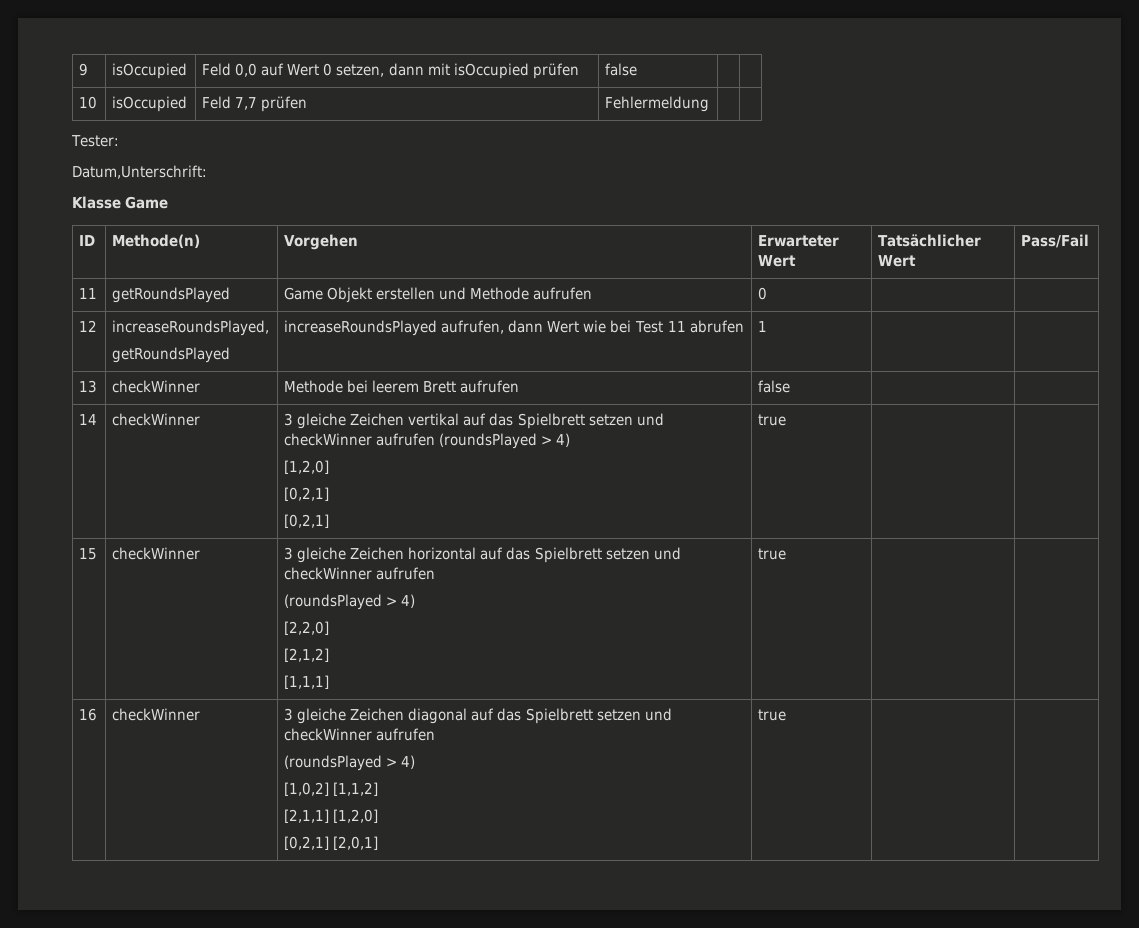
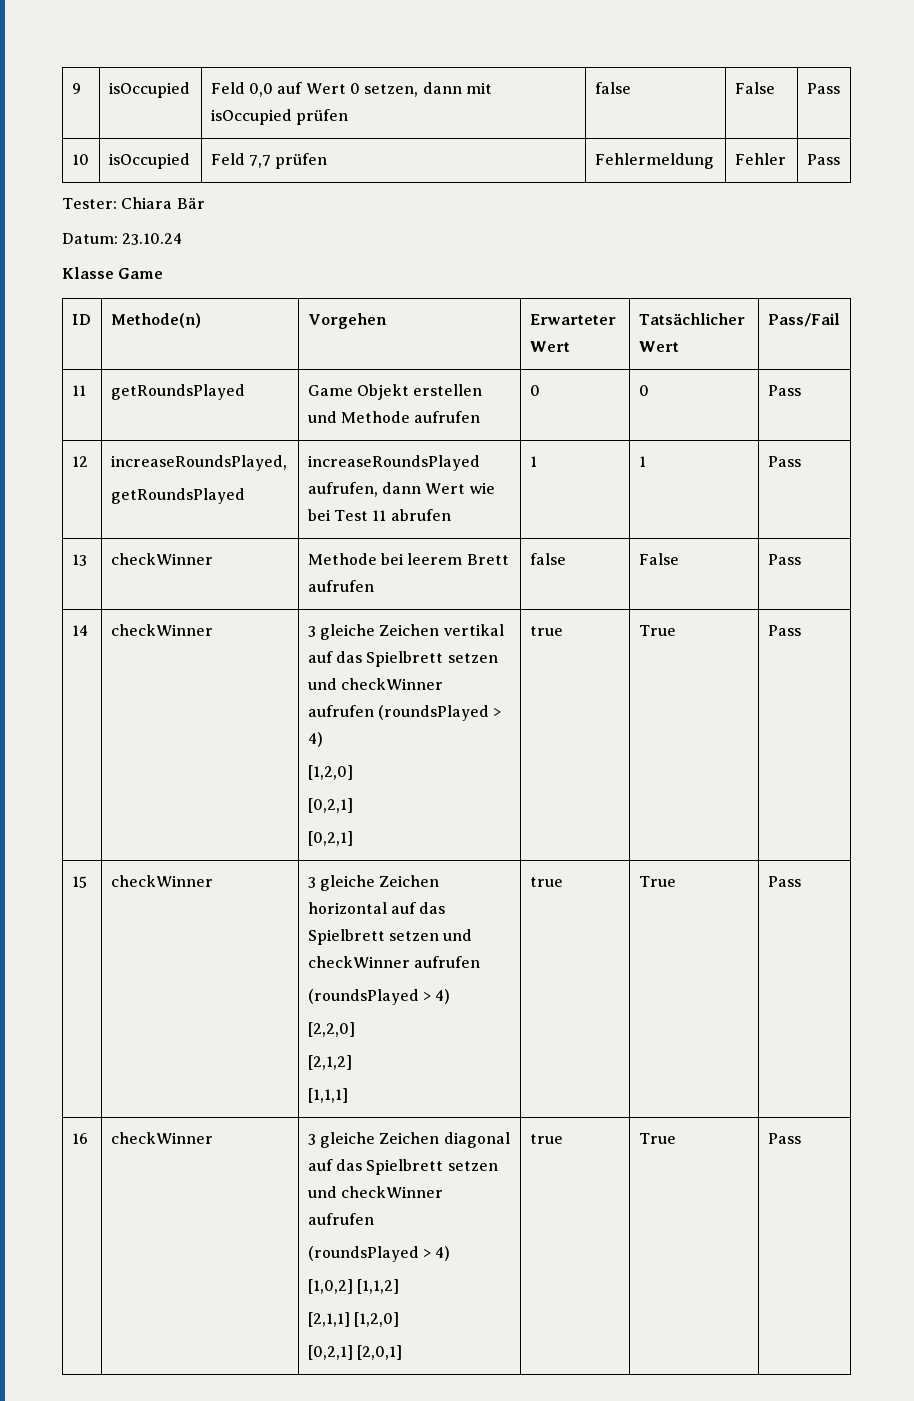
- 9 | isOccupied | Feld 0,0 auf Wert 0 setzen, dann mit isOccupied prüfen | false | |
+ 9 | isOccupied | Feld 0,0 auf Wert 0 setzen, dann mit isOccupied prüfen | false | False | Pass
- 10 | isOccupied | Feld 7,7 prüfen | Fehlermeldung | |
+ 10 | isOccupied | Feld 7,7 prüfen | Fehlermeldung | Fehler | Pass
- Tester:
- Datum,Unterschrift:
+ Tester: Chiara Bär
+ Datum: 23.10.24
- 11 | getRoundsPlayed | Game Objekt erstellen und Methode aufrufen | 0 | |
+ 11 | getRoundsPlayed | Game Objekt erstellen und Methode aufrufen | 0 | 0 | Pass
  12 | increaseRoundsPlayed,
- getRoundsPlayed | increaseRoundsPlayed aufrufen, dann Wert wie bei Test 11 abrufen | 1 | |
+ getRoundsPlayed | increaseRoundsPlayed aufrufen, dann Wert wie bei Test 11 abrufen | 1 | 1 | Pass
- 13 | checkWinner | Methode bei leerem Brett aufrufen | false | |
+ 13 | checkWinner | Methode bei leerem Brett aufrufen | false | False | Pass
  14 | checkWinner | 3 gleiche Zeichen vertikal auf das Spielbrett setzen und checkWinner aufrufen (roundsPlayed > 4)
  [1,2,0]
  [0,2,1]
- [0,2,1] | true | |
+ [0,2,1] | true | True | Pass
  15 | checkWinner | 3 gleiche Zeichen horizontal auf das Spielbrett setzen und checkWinner aufrufen
  (roundsPlayed > 4)
  [2,2,0]
  [2,1,2]
- [1,1,1] | true | |
+ [1,1,1] | true | True | Pass
  16 | checkWinner | 3 gleiche Zeichen diagonal auf das Spielbrett setzen und checkWinner aufrufen
  (roundsPlayed > 4)
  [1,0,2] [1,1,2]
  [2,1,1] [1,2,0]
- [0,2,1] [2,0,1] | true | |
+ [0,2,1] [2,0,1] | true | True | Pass

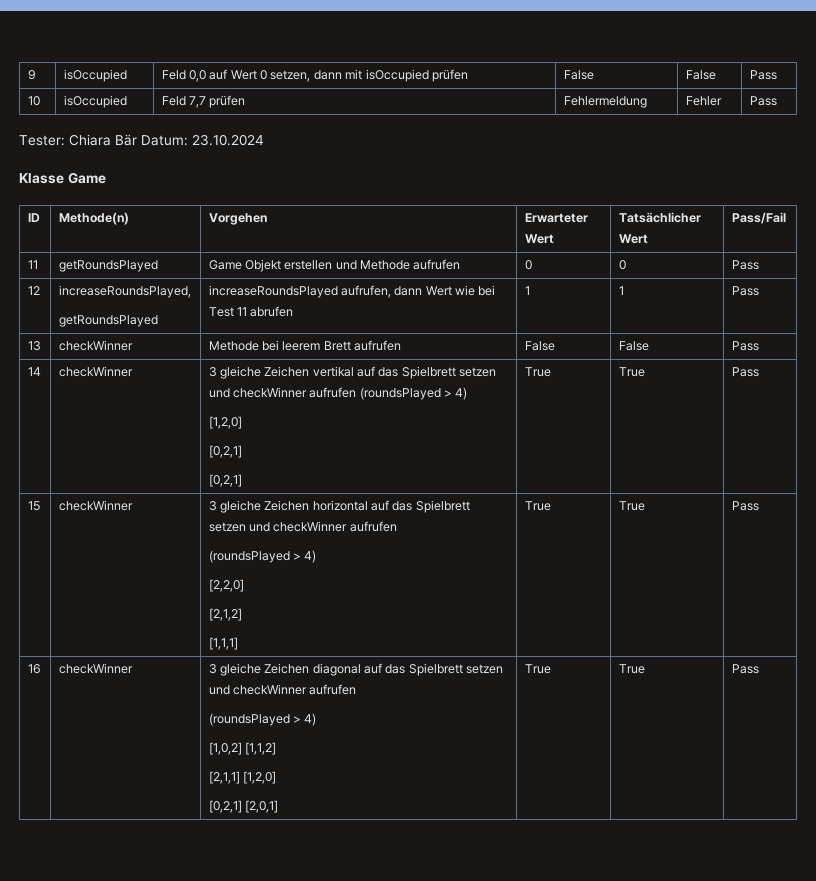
- 9 | isOccupied | Feld 0,0 auf Wert 0 setzen, dann mit isOccupied prüfen | false | False | Pass
+ 9 | isOccupied | Feld 0,0 auf Wert 0 setzen, dann mit isOccupied prüfen | False | False | Pass
- Tester: Chiara Bär
- Datum: 23.10.24
+ Tester: Chiara Bär Datum: 23.10.2024
- 13 | checkWinner | Methode bei leerem Brett aufrufen | false | False | Pass
+ 13 | checkWinner | Methode bei leerem Brett aufrufen | False | False | Pass
  14 | checkWinner | 3 gleiche Zeichen vertikal auf das Spielbrett setzen und checkWinner aufrufen (roundsPlayed > 4)
  [1,2,0]
  [0,2,1]
- [0,2,1] | true | True | Pass
+ [0,2,1] | True | True | Pass
  15 | checkWinner | 3 gleiche Zeichen horizontal auf das Spielbrett setzen und checkWinner aufrufen
  (roundsPlayed > 4)
  [2,2,0]
  [2,1,2]
- [1,1,1] | true | True | Pass
+ [1,1,1] | True | True | Pass
  16 | checkWinner | 3 gleiche Zeichen diagonal auf das Spielbrett setzen und checkWinner aufrufen
  (roundsPlayed > 4)
  [1,0,2] [1,1,2]
  [2,1,1] [1,2,0]
- [0,2,1] [2,0,1] | true | True | Pass
+ [0,2,1] [2,0,1] | True | True | Pass

